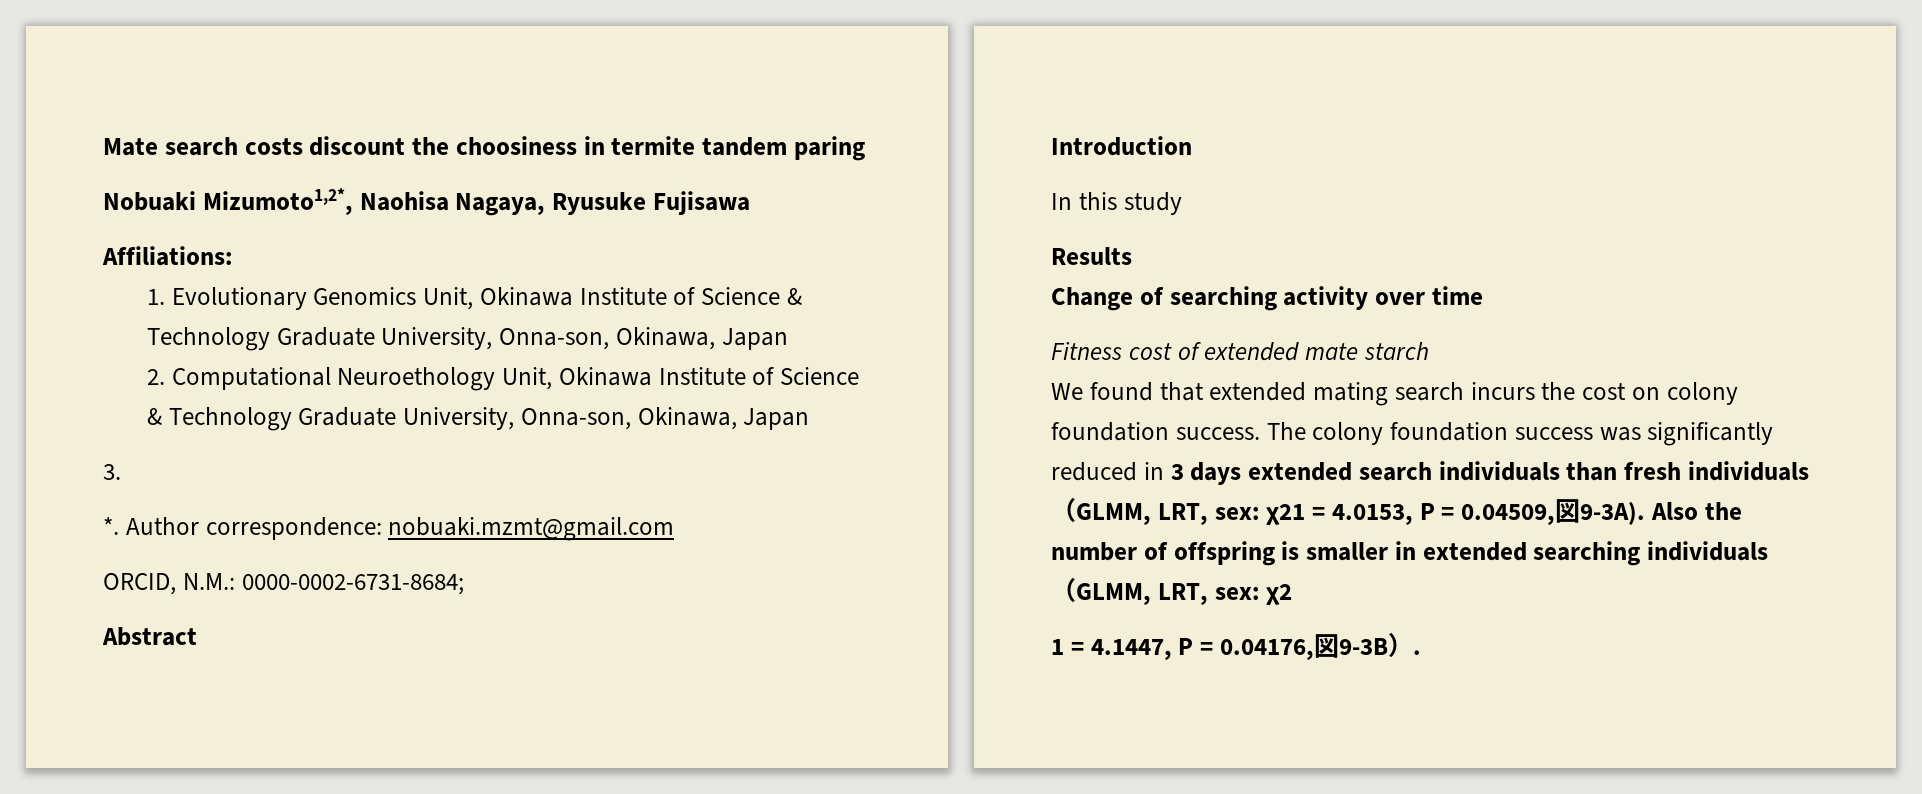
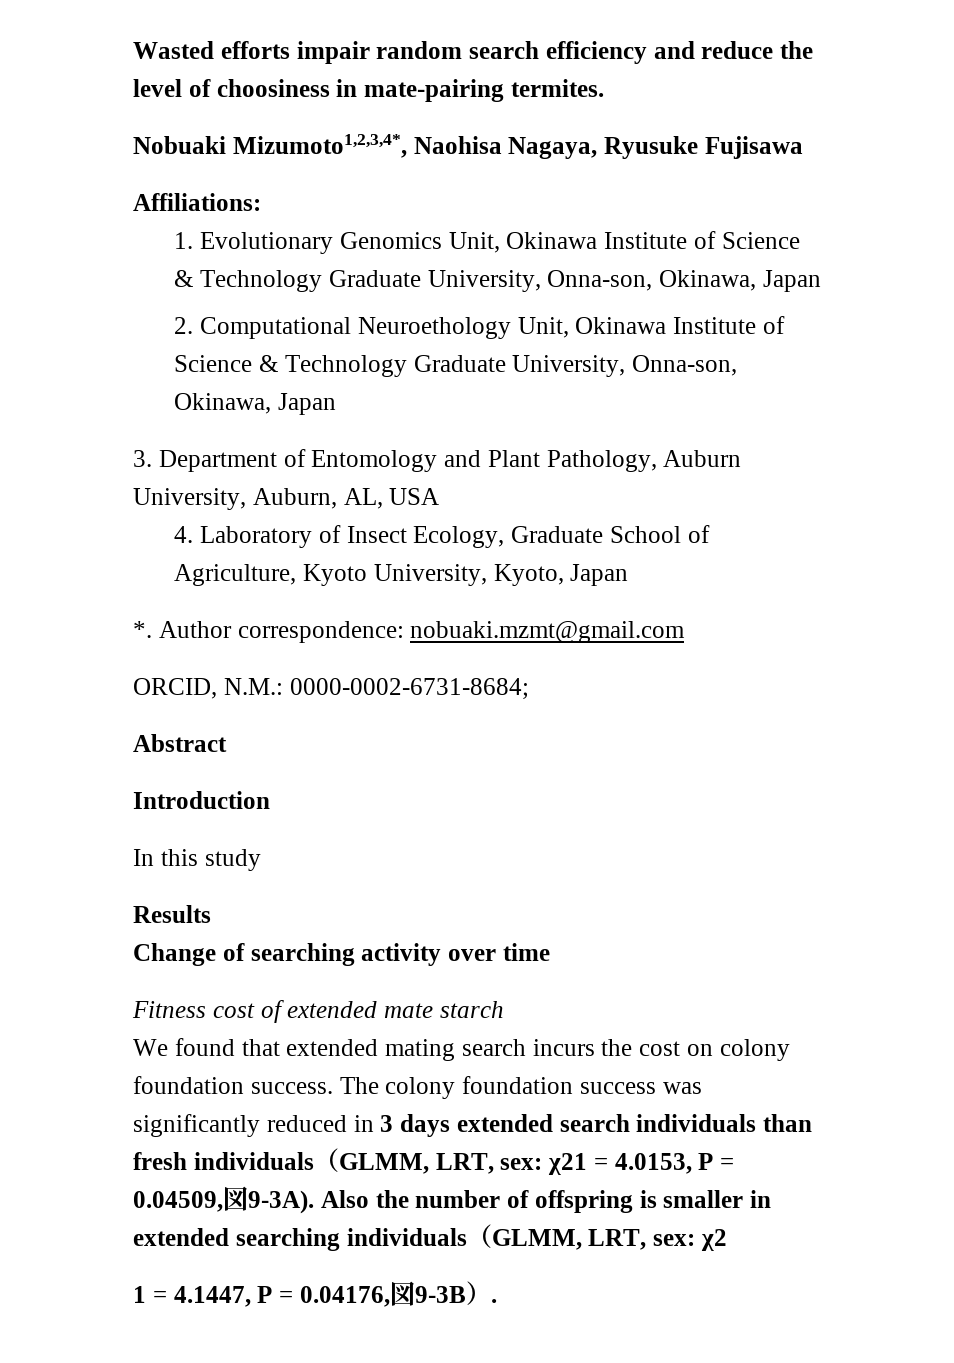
- Mate search costs discount the choosiness in termite tandem paring
+ Wasted efforts impair random search efficiency and reduce the level of choosiness in mate-pairing termites.
- Nobuaki Mizumoto1,2*, Naohisa Nagaya, Ryusuke Fujisawa
+ Nobuaki Mizumoto1,2,3,4*, Naohisa Nagaya, Ryusuke Fujisawa
- 3.
+ 3. Department of Entomology and Plant Pathology, Auburn University, Auburn, AL, USA
+ 4. Laboratory of Insect Ecology, Graduate School of Agriculture, Kyoto University, Kyoto, Japan

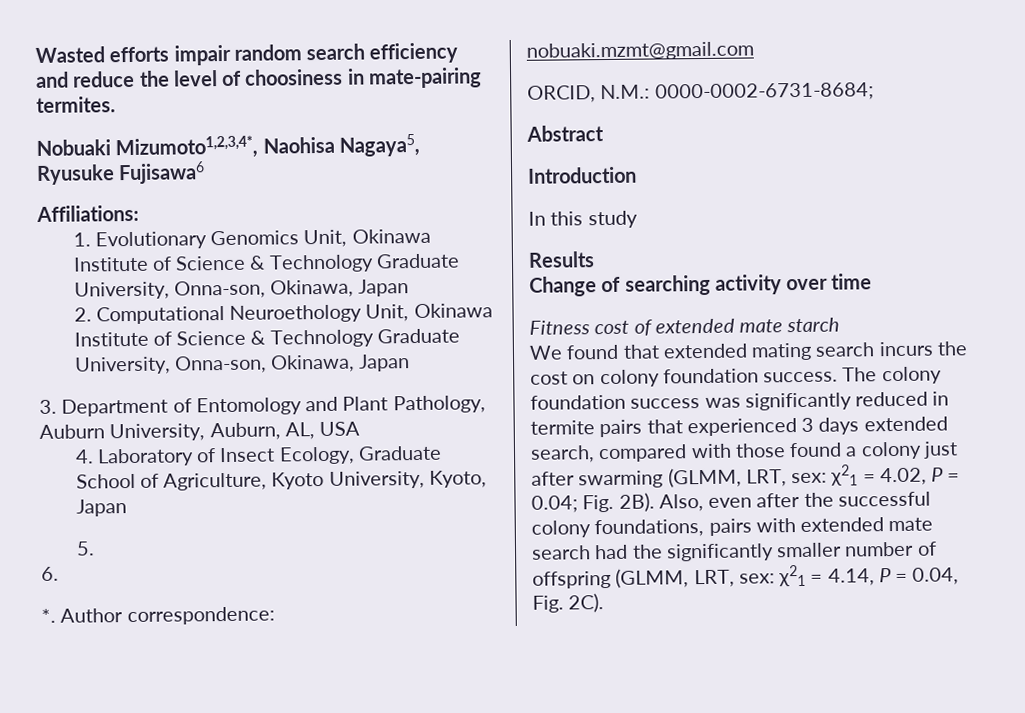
- Nobuaki Mizumoto1,2,3,4*, Naohisa Nagaya, Ryusuke Fujisawa
+ Nobuaki Mizumoto1,2,3,4*, Naohisa Nagaya5, Ryusuke Fujisawa6
+ 5.
+ 6.
- The colony foundation success was significantly reduced in 3 days extended search individuals than fresh individuals（GLMM, LRT, sex: χ21 = 4.0153, P = 0.04509,図9-3A). Also the number of offspring is smaller in extended searching individuals（GLMM, LRT, sex: χ2
- 1 = 4.1447, P = 0.04176,図9-3B）.
+ The colony foundation success was significantly reduced in termite pairs that experienced 3 days extended search, compared with those found a colony just after swarming (GLMM, LRT, sex: χ21 = 4.02, P = 0.04; Fig. 2B). Also, even after the successful colony foundations, pairs with extended mate search had the significantly smaller number of offspring (GLMM, LRT, sex: χ21 = 4.14, P = 0.04, Fig. 2C).

